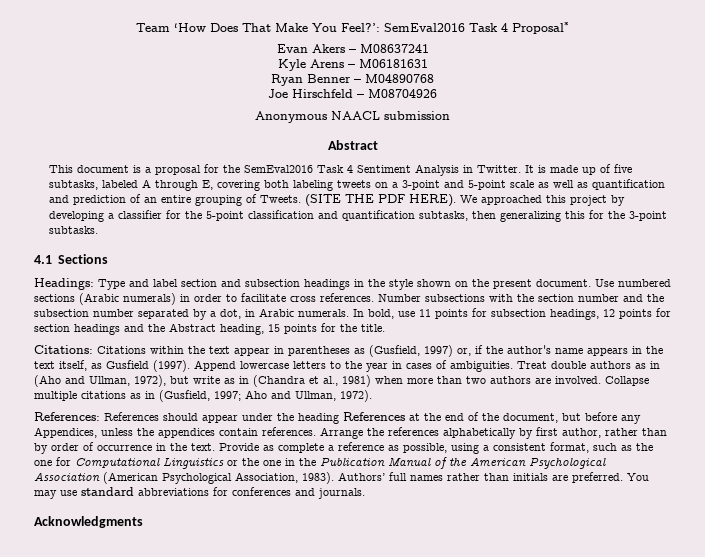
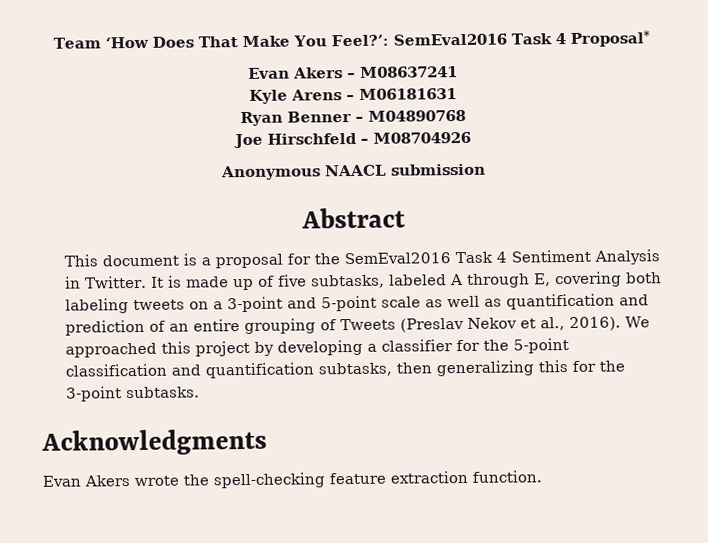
- It is made up of five subtasks, labeled A through E, covering both labeling tweets on a 3-point and 5-point scale as well as quantification and prediction of an entire grouping of Tweets. (SITE THE PDF HERE).
+ It is made up of five subtasks, labeled A through E, covering both labeling tweets on a 3-point and 5-point scale as well as quantification and prediction of an entire grouping of Tweets (Preslav Nekov et al., 2016).
- 4.1 Sections
- Headings: Type and label section and subsection headings in the style shown on the present document. Use numbered sections (Arabic numerals) in order to facilitate cross references. Number subsections with the section number and the subsection number separated by a dot, in Arabic numerals. In bold, use 11 points for subsection headings, 12 points for section headings and the Abstract heading, 15 points for the title.
- Citations: Citations within the text appear in parentheses as (Gusfield, 1997) or, if the author's name appears in the text itself, as Gusfield (1997). Append lowercase letters to the year in cases of ambiguities. Treat double authors as in (Aho and Ullman, 1972), but write as in (Chandra et al., 1981) when more than two authors are involved. Collapse multiple citations as in (Gusfield, 1997; Aho and Ullman, 1972).
- References: References should appear under the heading References at the end of the document, but before any Appendices, unless the appendices contain references. Arrange the references alphabetically by first author, rather than by order of occurrence in the text. Provide as complete a reference as possible, using a consistent format, such as the one for Computational Linguistics or the one in the Publication Manual of the American Psychological Association (American Psychological Association, 1983). Authors’ full names rather than initials are preferred. You may use standard abbreviations for conferences and journals.
  Acknowledgments
+ Evan Akers wrote the spell-checking feature extraction function.

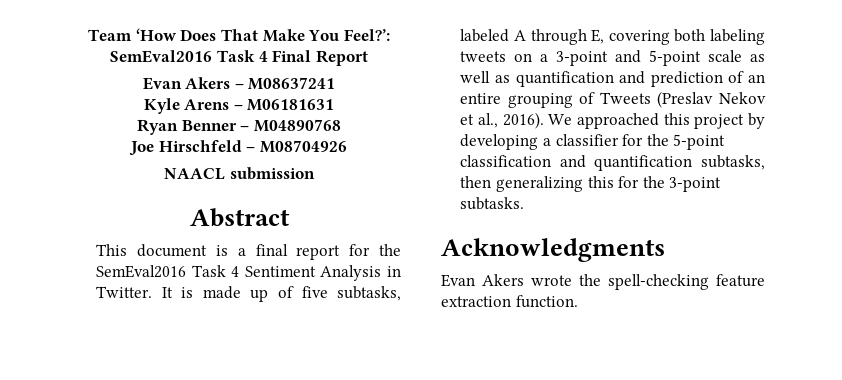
- Team ‘How Does That Make You Feel?’: SemEval2016 Task 4 Proposal*
+ Team ‘How Does That Make You Feel?’: SemEval2016 Task 4 Final Report
- Anonymous NAACL submission
+ NAACL submission
- This document is a proposal for the SemEval2016 Task 4 Sentiment Analysis in Twitter.
+ This document is a final report for the SemEval2016 Task 4 Sentiment Analysis in Twitter.

